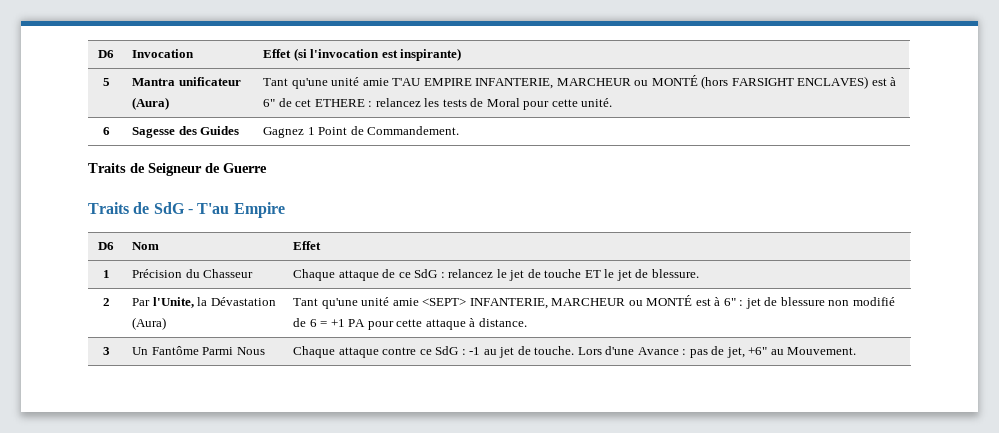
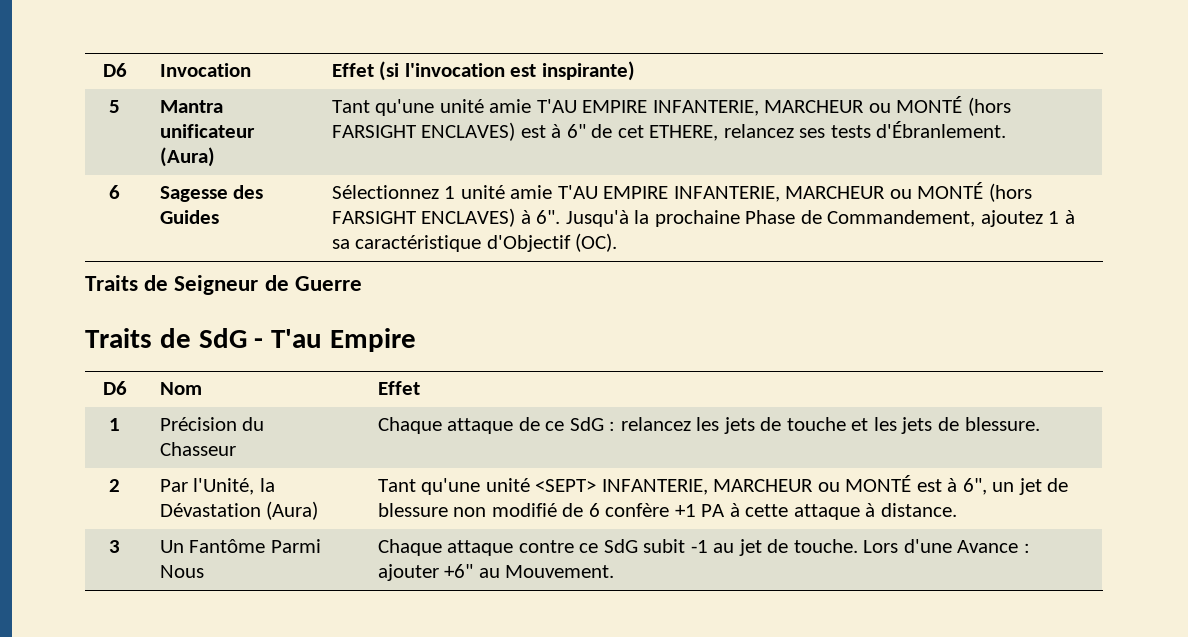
- 5 | Mantra unificateur (Aura) | Tant qu'une unité amie T'AU EMPIRE INFANTERIE, MARCHEUR ou MONTÉ (hors FARSIGHT ENCLAVES) est à 6" de cet ETHERE : relancez les tests de Moral pour cette unité.
- 6 | Sagesse des Guides | Gagnez 1 Point de Commandement.
+ 5 | Mantra unificateur (Aura) | Tant qu'une unité amie T'AU EMPIRE INFANTERIE, MARCHEUR ou MONTÉ (hors FARSIGHT ENCLAVES) est à 6" de cet ETHERE, relancez ses tests d'Ébranlement.
+ 6 | Sagesse des Guides | Sélectionnez 1 unité amie T'AU EMPIRE INFANTERIE, MARCHEUR ou MONTÉ (hors FARSIGHT ENCLAVES) à 6". Jusqu'à la prochaine Phase de Commandement, ajoutez 1 à sa caractéristique d'Objectif (OC).
- 1 | Précision du Chasseur | Chaque attaque de ce SdG : relancez le jet de touche ET le jet de blessure.
+ 1 | Précision du Chasseur | Chaque attaque de ce SdG : relancez les jets de touche et les jets de blessure.
- 2 | Par l'Unite, la Dévastation (Aura) | Tant qu'une unité amie <SEPT> INFANTERIE, MARCHEUR ou MONTÉ est à 6" : jet de blessure non modifié de 6 = +1 PA pour cette attaque à distance.
+ 2 | Par l'Unité, la Dévastation (Aura) | Tant qu'une unité <SEPT> INFANTERIE, MARCHEUR ou MONTÉ est à 6", un jet de blessure non modifié de 6 confère +1 PA à cette attaque à distance.
- 3 | Un Fantôme Parmi Nous | Chaque attaque contre ce SdG : -1 au jet de touche. Lors d'une Avance : pas de jet, +6" au Mouvement.
+ 3 | Un Fantôme Parmi Nous | Chaque attaque contre ce SdG subit -1 au jet de touche. Lors d'une Avance : ajouter +6" au Mouvement.

